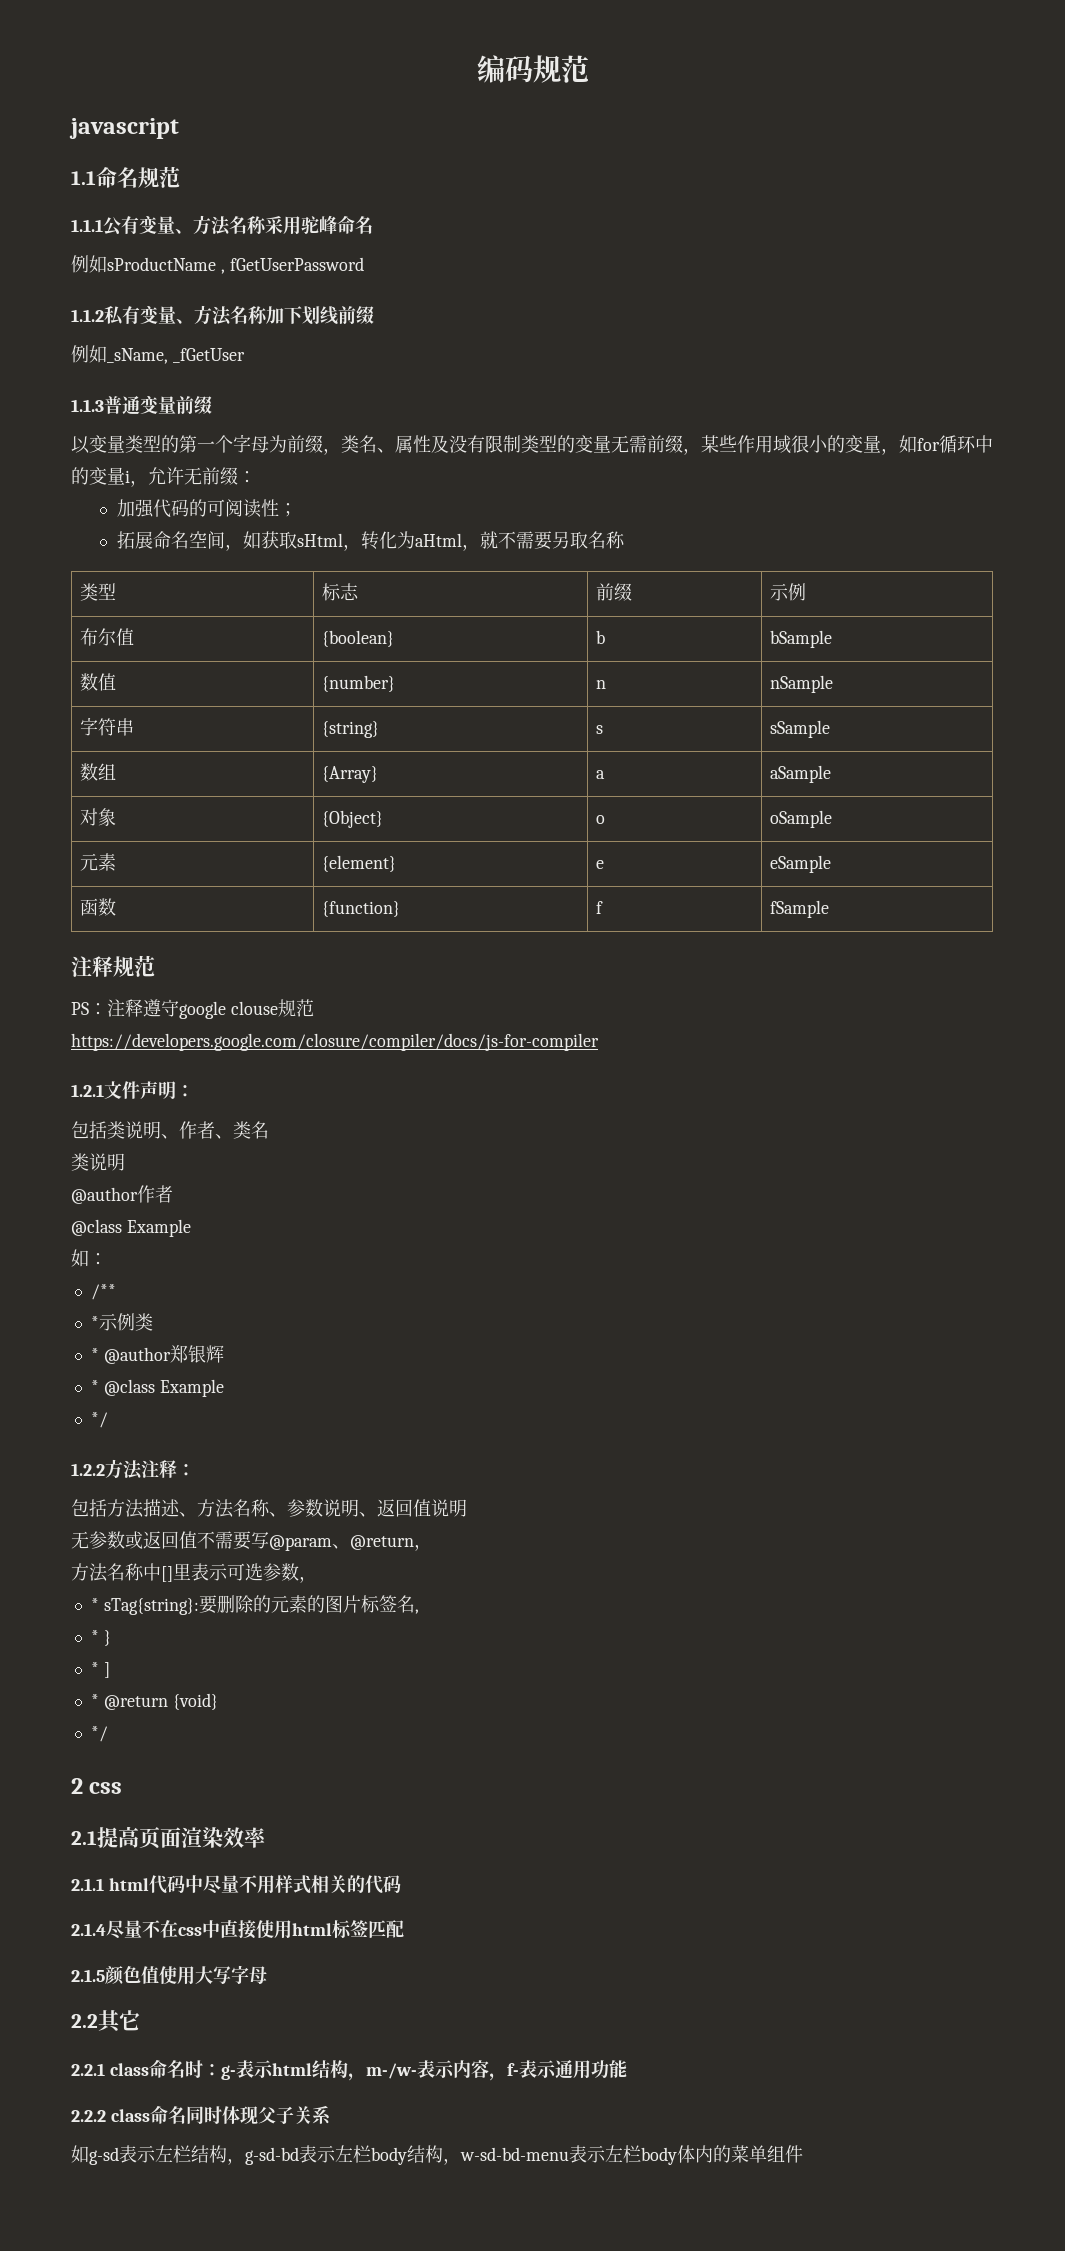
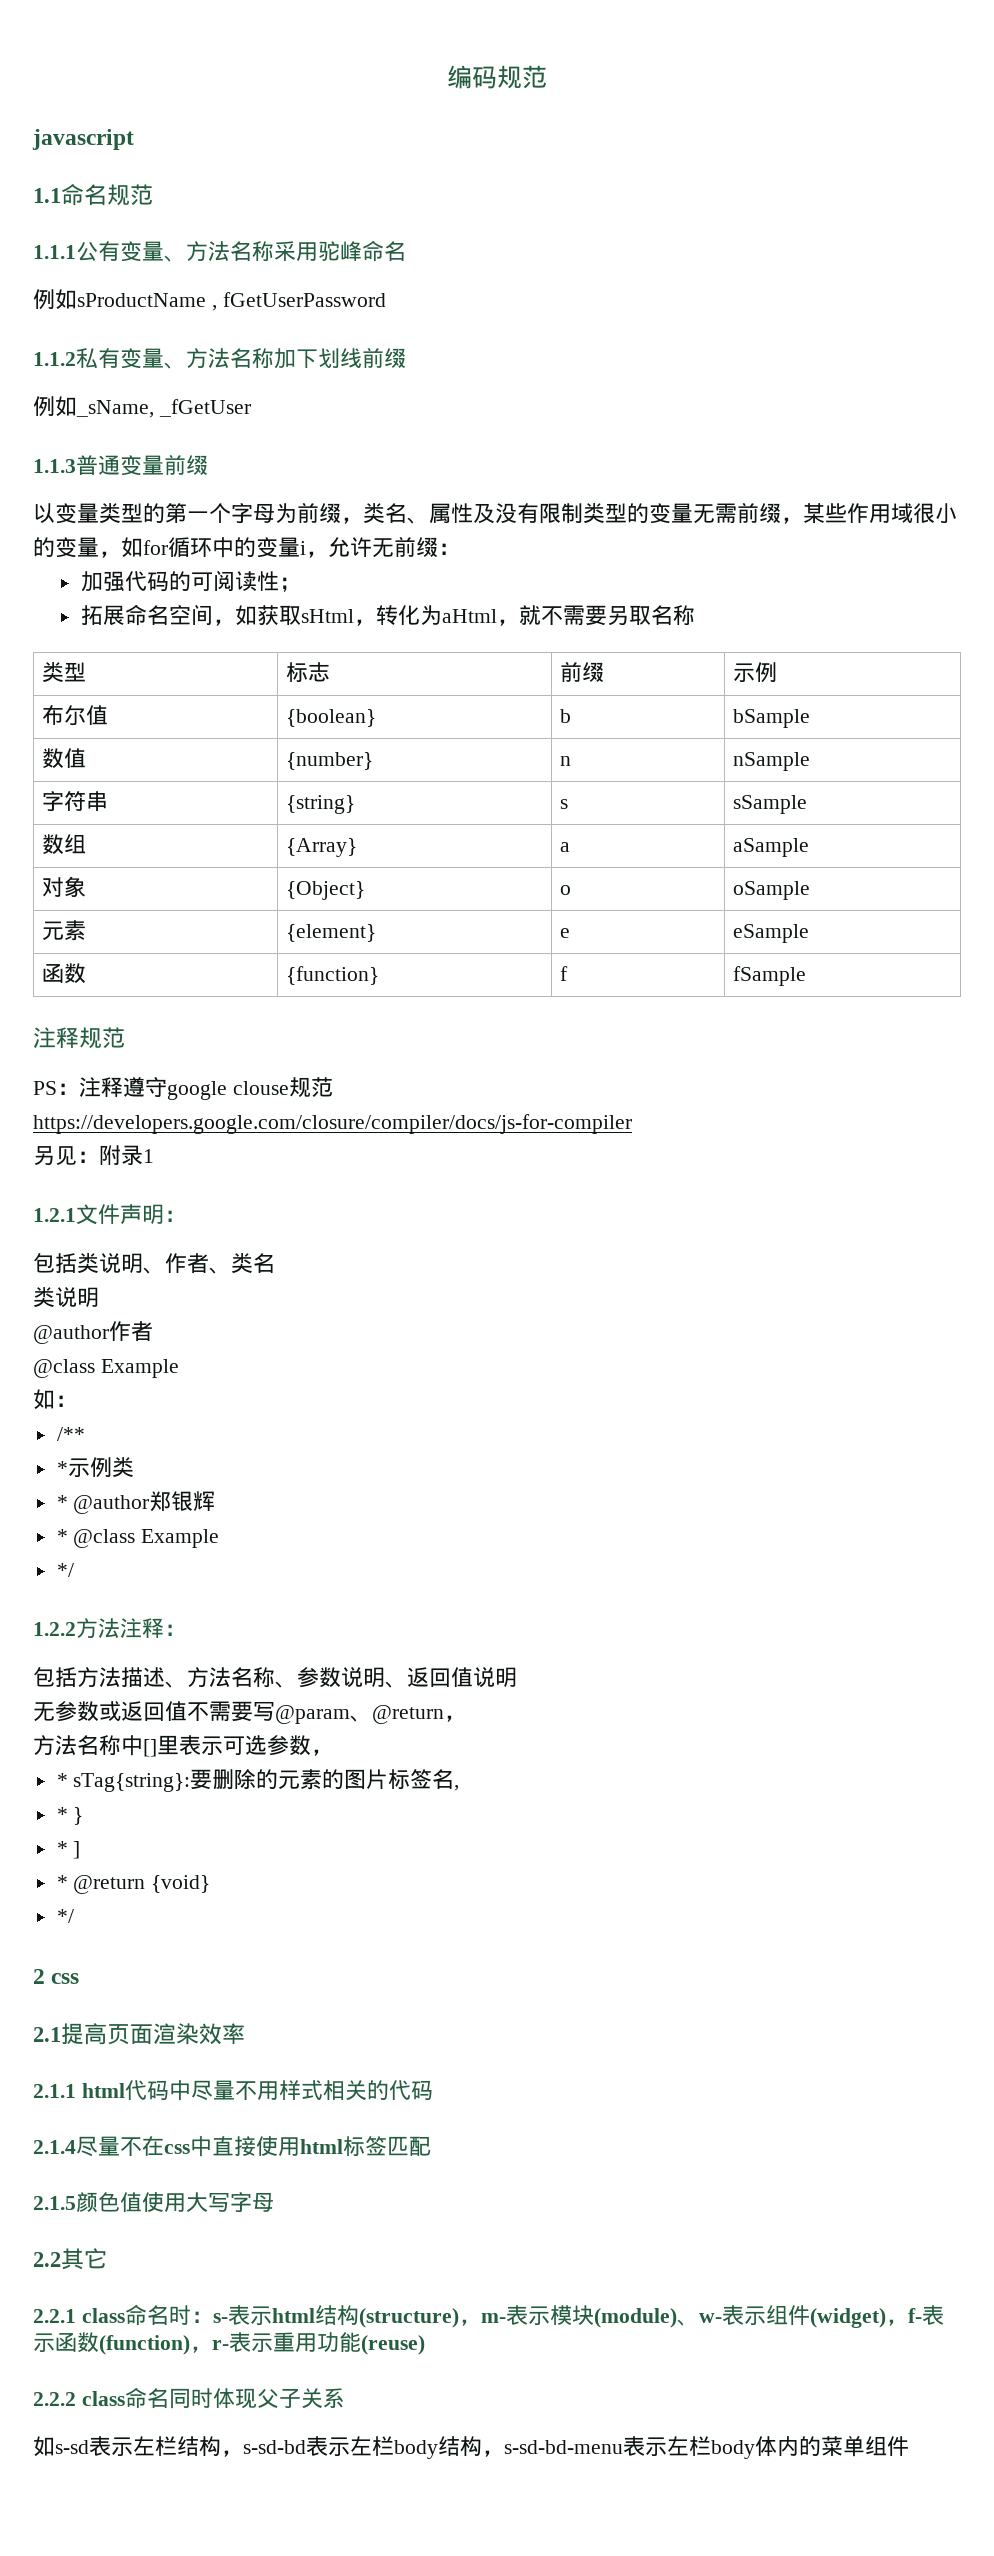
+ 另见：附录1
- 2.2.1 class命名时：g-表示html结构，m-/w-表示内容，f-表示通用功能
+ 2.2.1 class命名时：s-表示html结构(structure)，m-表示模块(module)、w-表示组件(widget)，f-表示函数(function)，r-表示重用功能(reuse)
- 如g-sd表示左栏结构，g-sd-bd表示左栏body结构，w-sd-bd-menu表示左栏body体内的菜单组件
+ 如s-sd表示左栏结构，s-sd-bd表示左栏body结构，s-sd-bd-menu表示左栏body体内的菜单组件

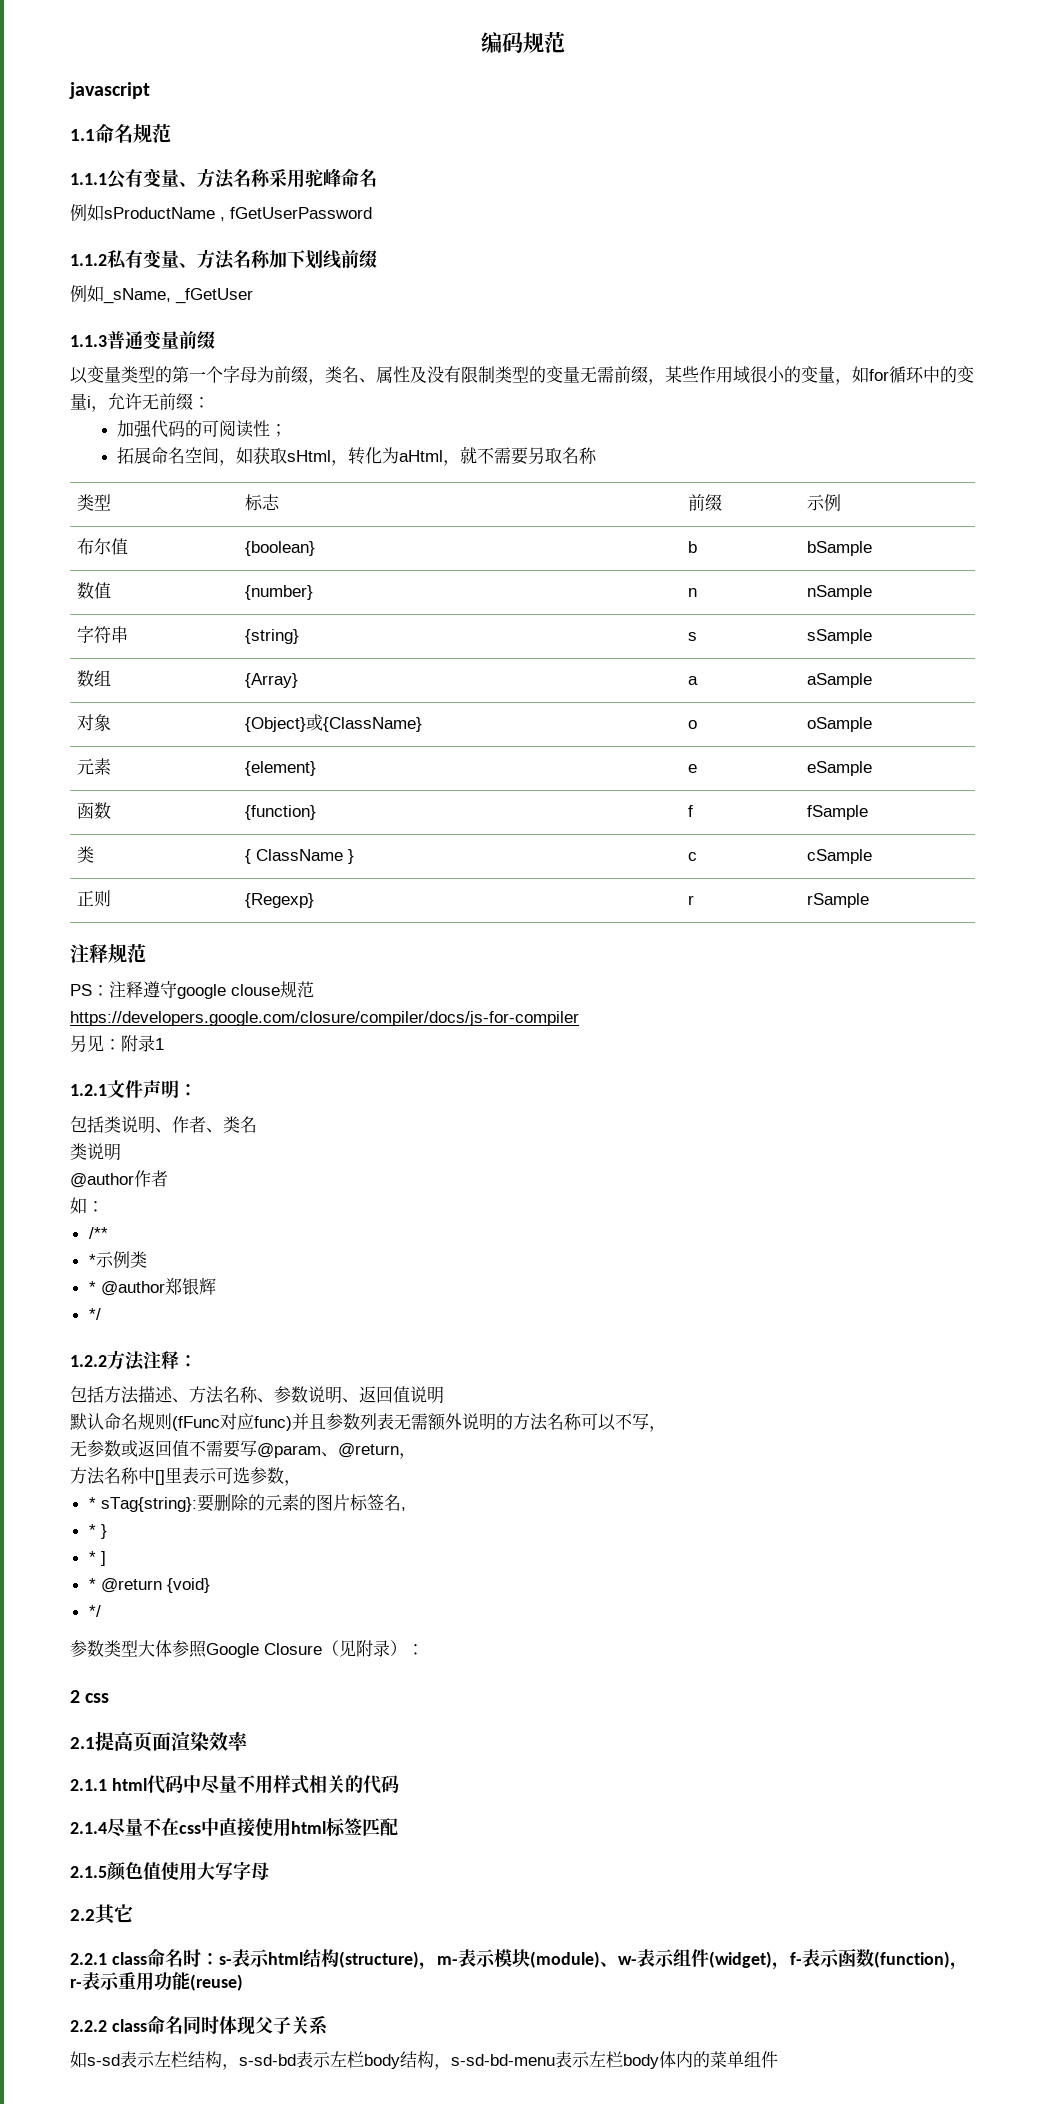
- 对象 | {Object} | o | oSample
+ 对象 | {Object}或{ClassName} | o | oSample
+ 类 | { ClassName } | c | cSample
+ 正则 | {Regexp} | r | rSample
  @author作者
- @class Example
- * @class Example
+ 默认命名规则(fFunc对应func)并且参数列表无需额外说明的方法名称可以不写，
+ 参数类型大体参照Google Closure（见附录）：

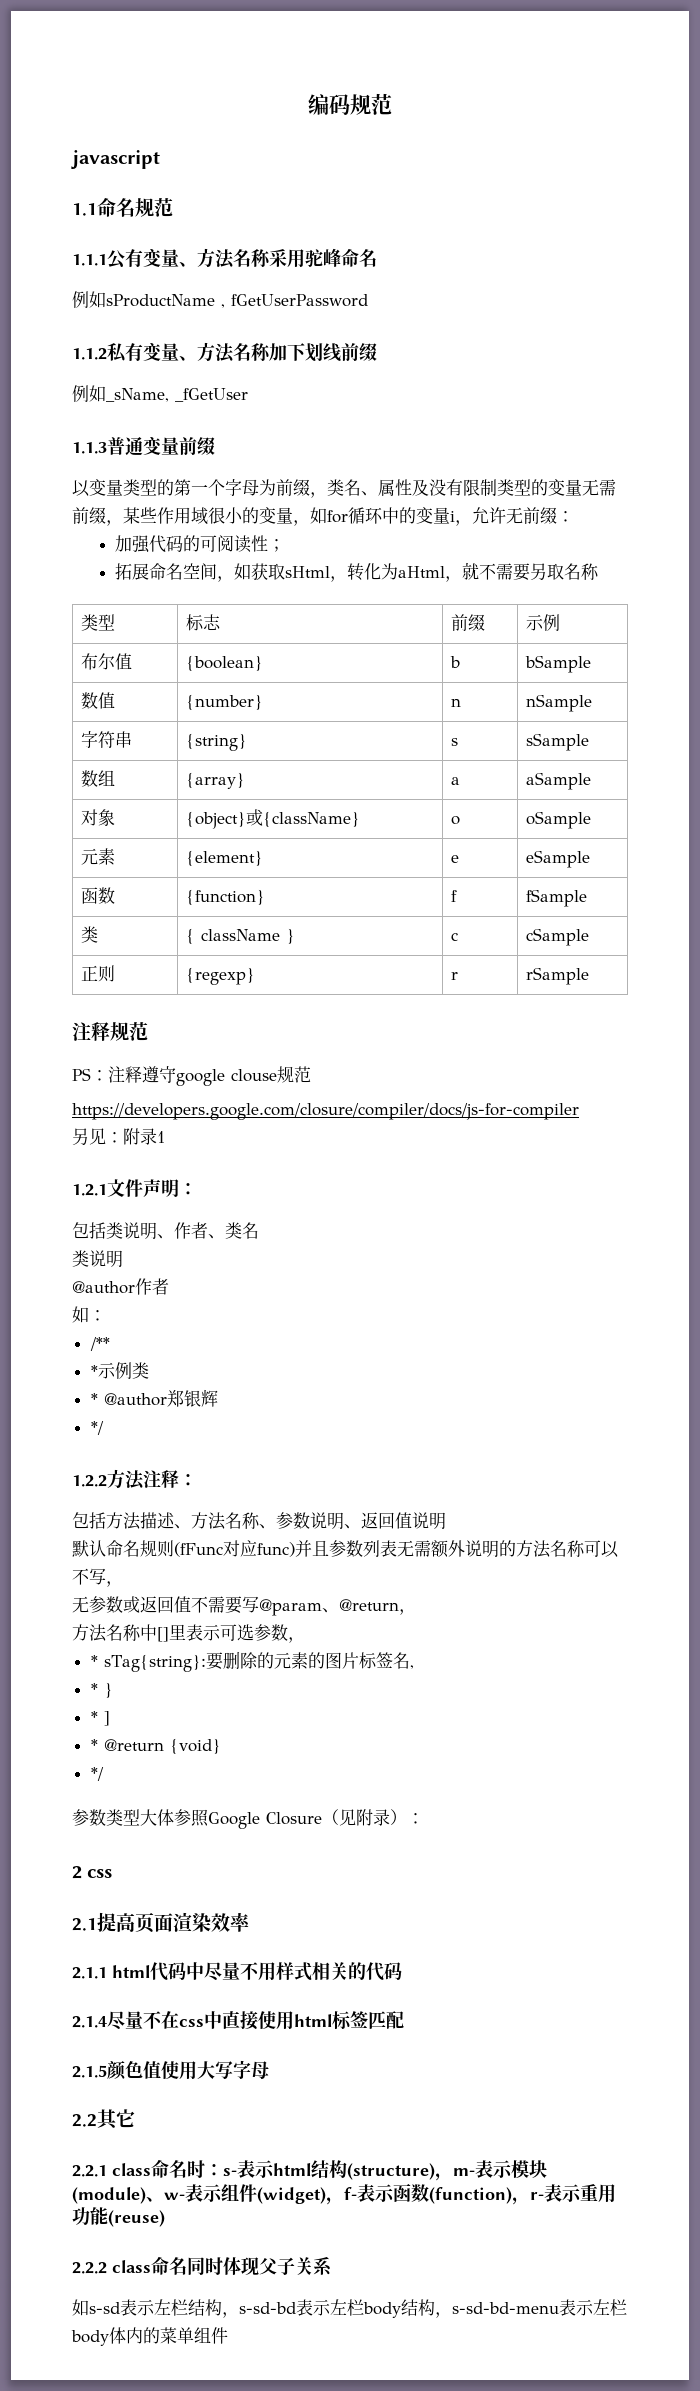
- 数组 | {Array} | a | aSample
+ 数组 | {array} | a | aSample
- 对象 | {Object}或{ClassName} | o | oSample
+ 对象 | {object}或{className} | o | oSample
- 类 | { ClassName } | c | cSample
+ 类 | { className } | c | cSample
- 正则 | {Regexp} | r | rSample
+ 正则 | {regexp} | r | rSample

